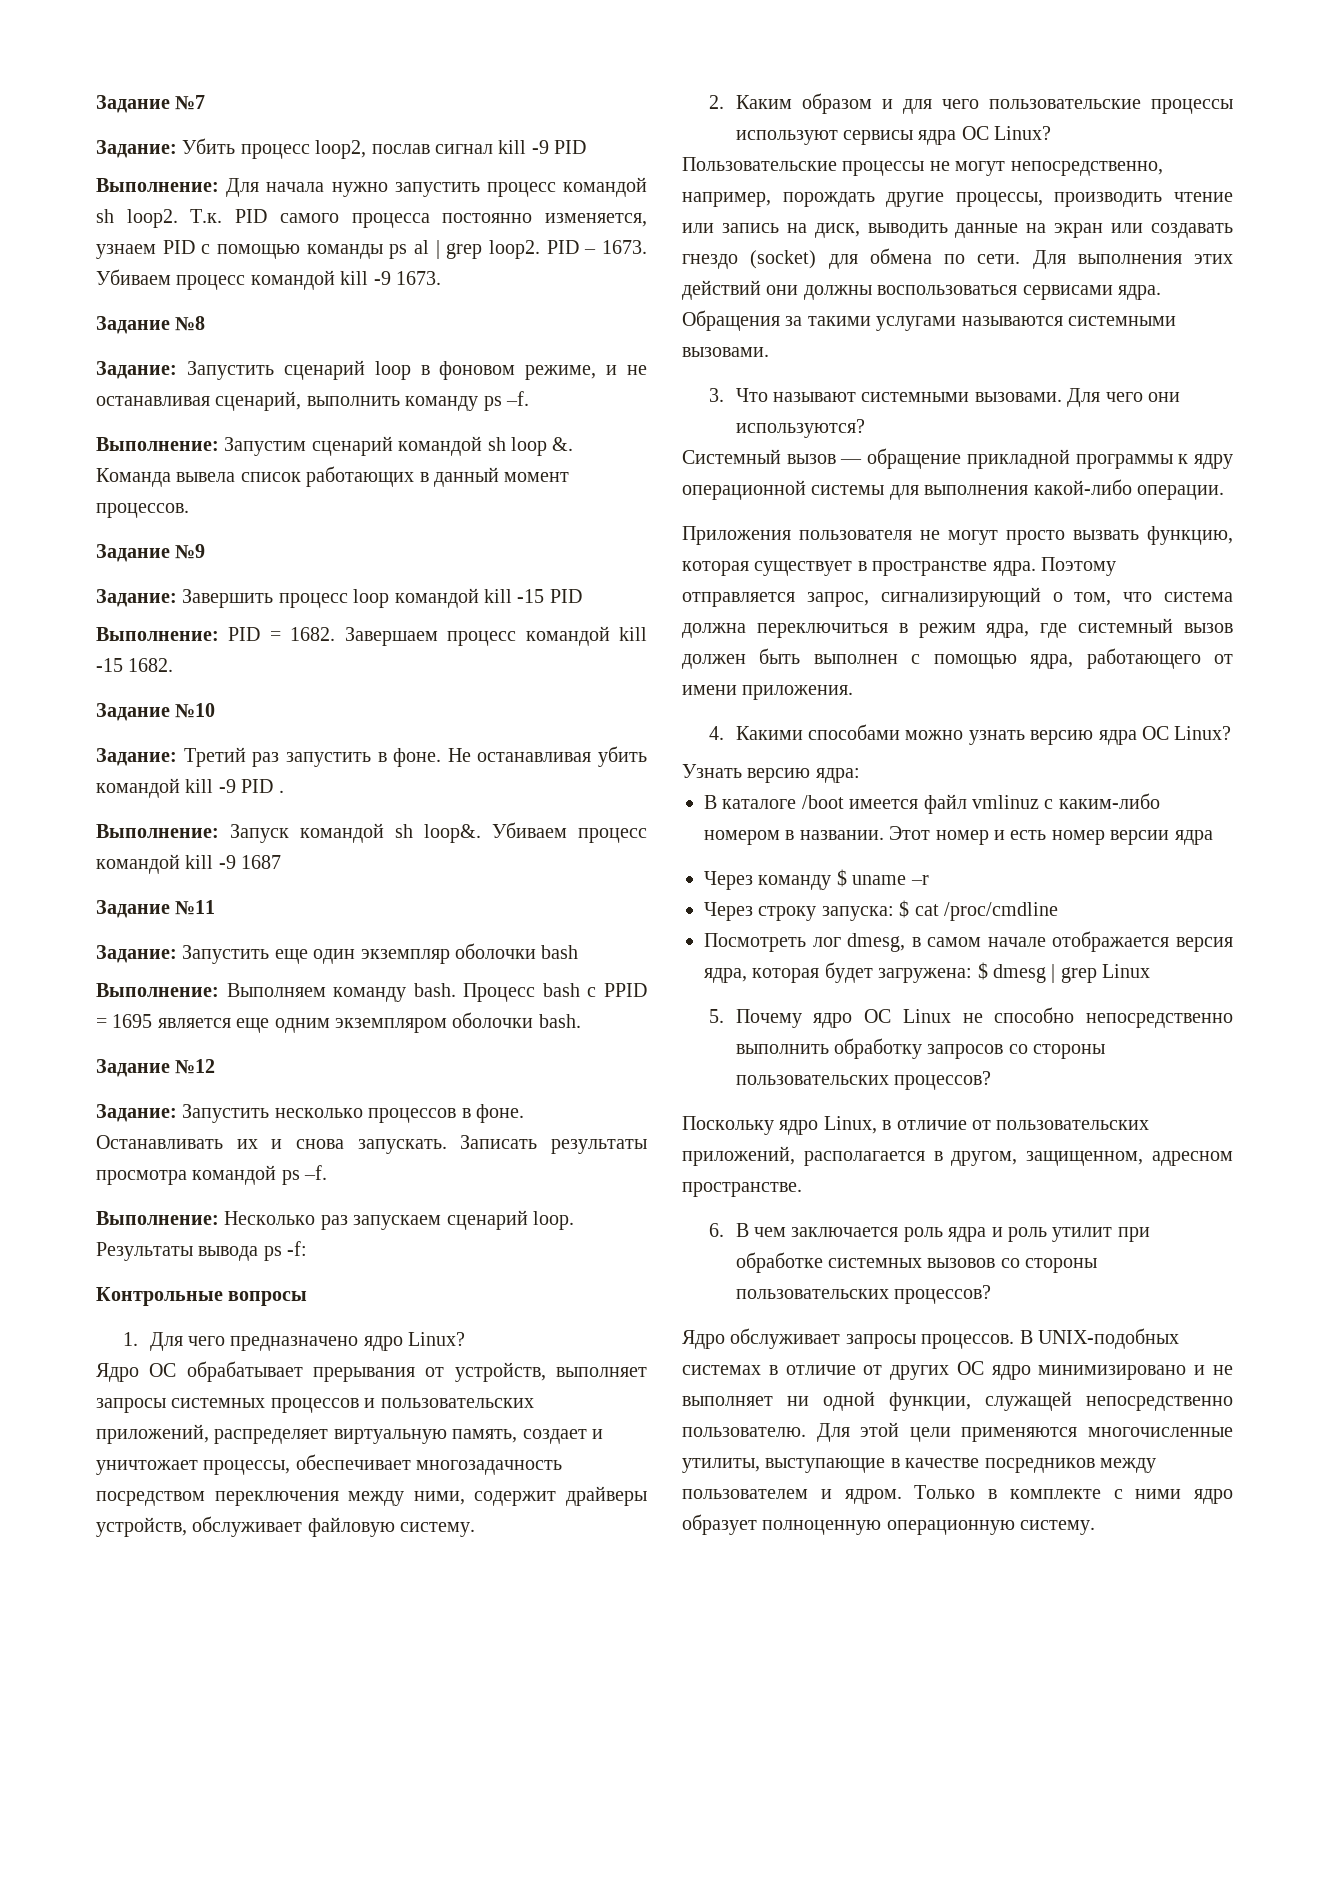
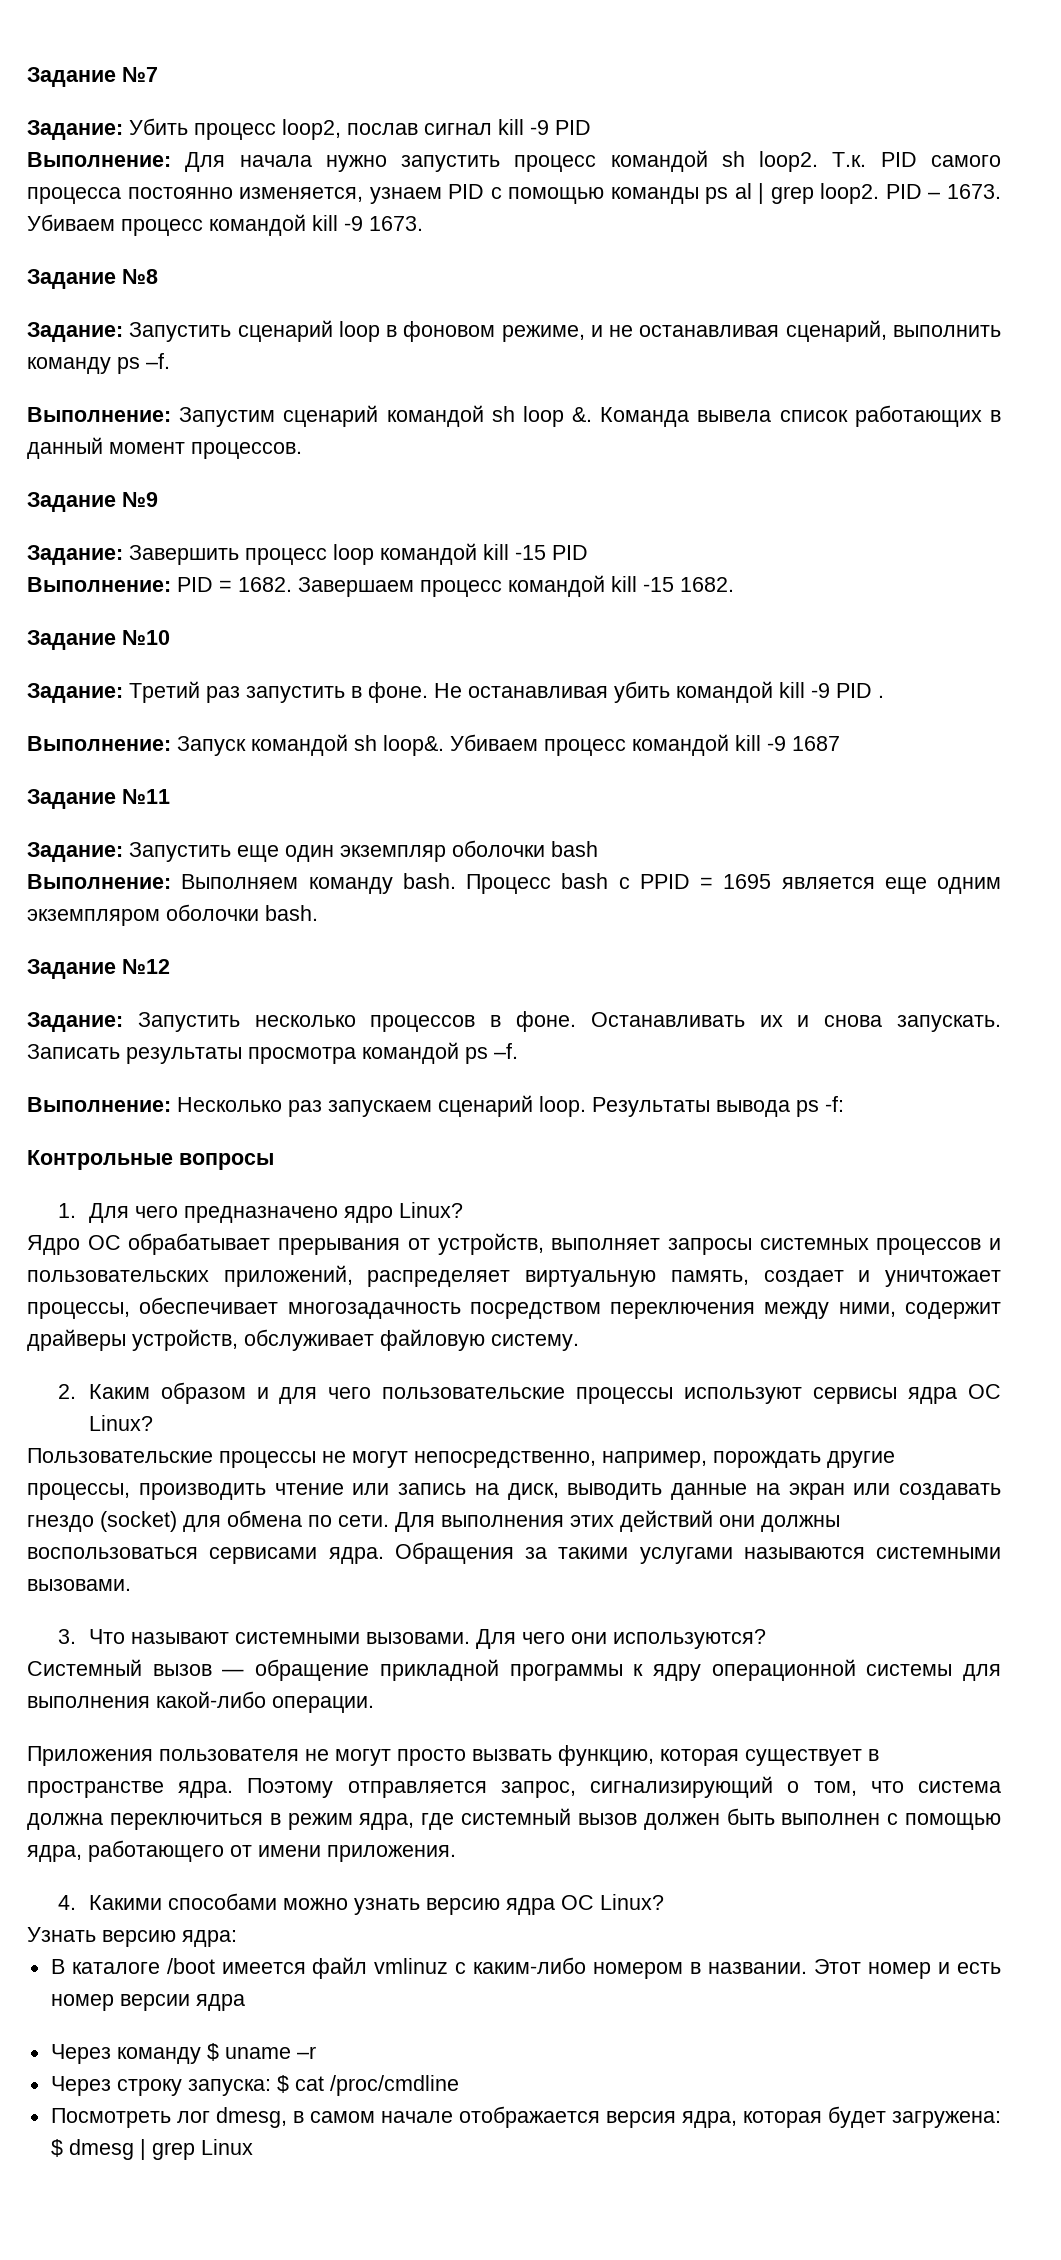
- 5. Почему ядро ОС Linux не способно непосредственно выполнить обработку запросов со стороны пользовательских процессов?
- Поскольку ядро Linux, в отличие от пользовательских приложений, располагается в другом, защищенном, адресном пространстве.
- 6. В чем заключается роль ядра и роль утилит при обработке системных вызовов со стороны пользовательских процессов?
- Ядро обслуживает запросы процессов. В UNIX-подобных системах в отличие от других ОС ядро минимизировано и не выполняет ни одной функции, служащей непосредственно пользователю. Для этой цели применяются многочисленные утилиты, выступающие в качестве посредников между пользователем и ядром. Только в комплекте с ними ядро образует полноценную операционную систему.

